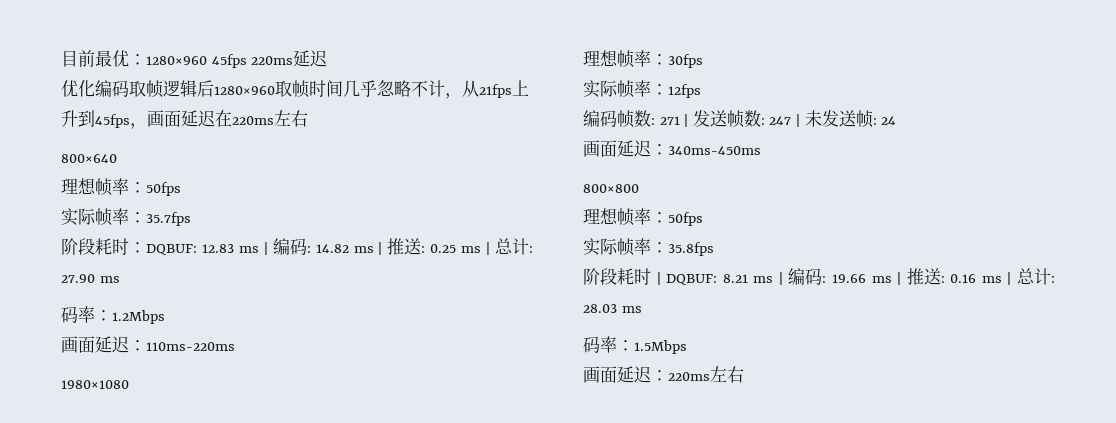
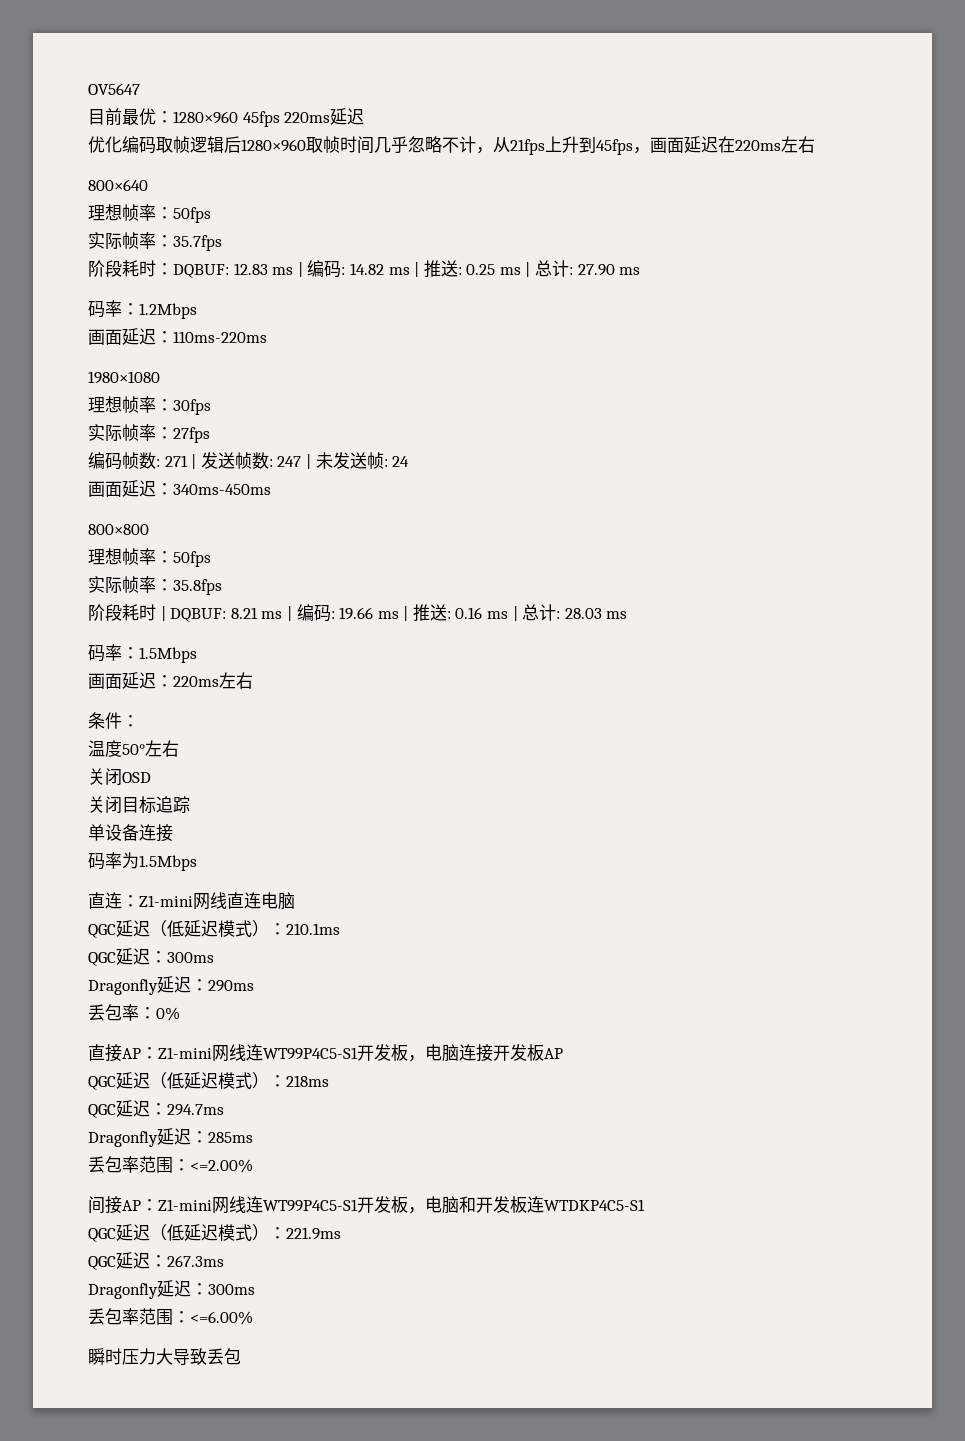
+ OV5647
- 实际帧率：12fps
+ 实际帧率：27fps
+ 条件：
+ 温度50°左右
+ 关闭OSD
+ 关闭目标追踪
+ 单设备连接
+ 码率为1.5Mbps
+ 直连：Z1-mini网线直连电脑
+ QGC延迟（低延迟模式）：210.1ms
+ QGC延迟：300ms
+ Dragonfly延迟：290ms
+ 丢包率：0%
+ 直接AP：Z1-mini网线连WT99P4C5-S1开发板，电脑连接开发板AP
+ QGC延迟（低延迟模式）：218ms
+ QGC延迟：294.7ms
+ Dragonfly延迟：285ms
+ 丢包率范围：<=2.00%
+ 间接AP：Z1-mini网线连WT99P4C5-S1开发板，电脑和开发板连WTDKP4C5-S1
+ QGC延迟（低延迟模式）：221.9ms
+ QGC延迟：267.3ms
+ Dragonfly延迟：300ms
+ 丢包率范围：<=6.00%
+ 瞬时压力大导致丢包

